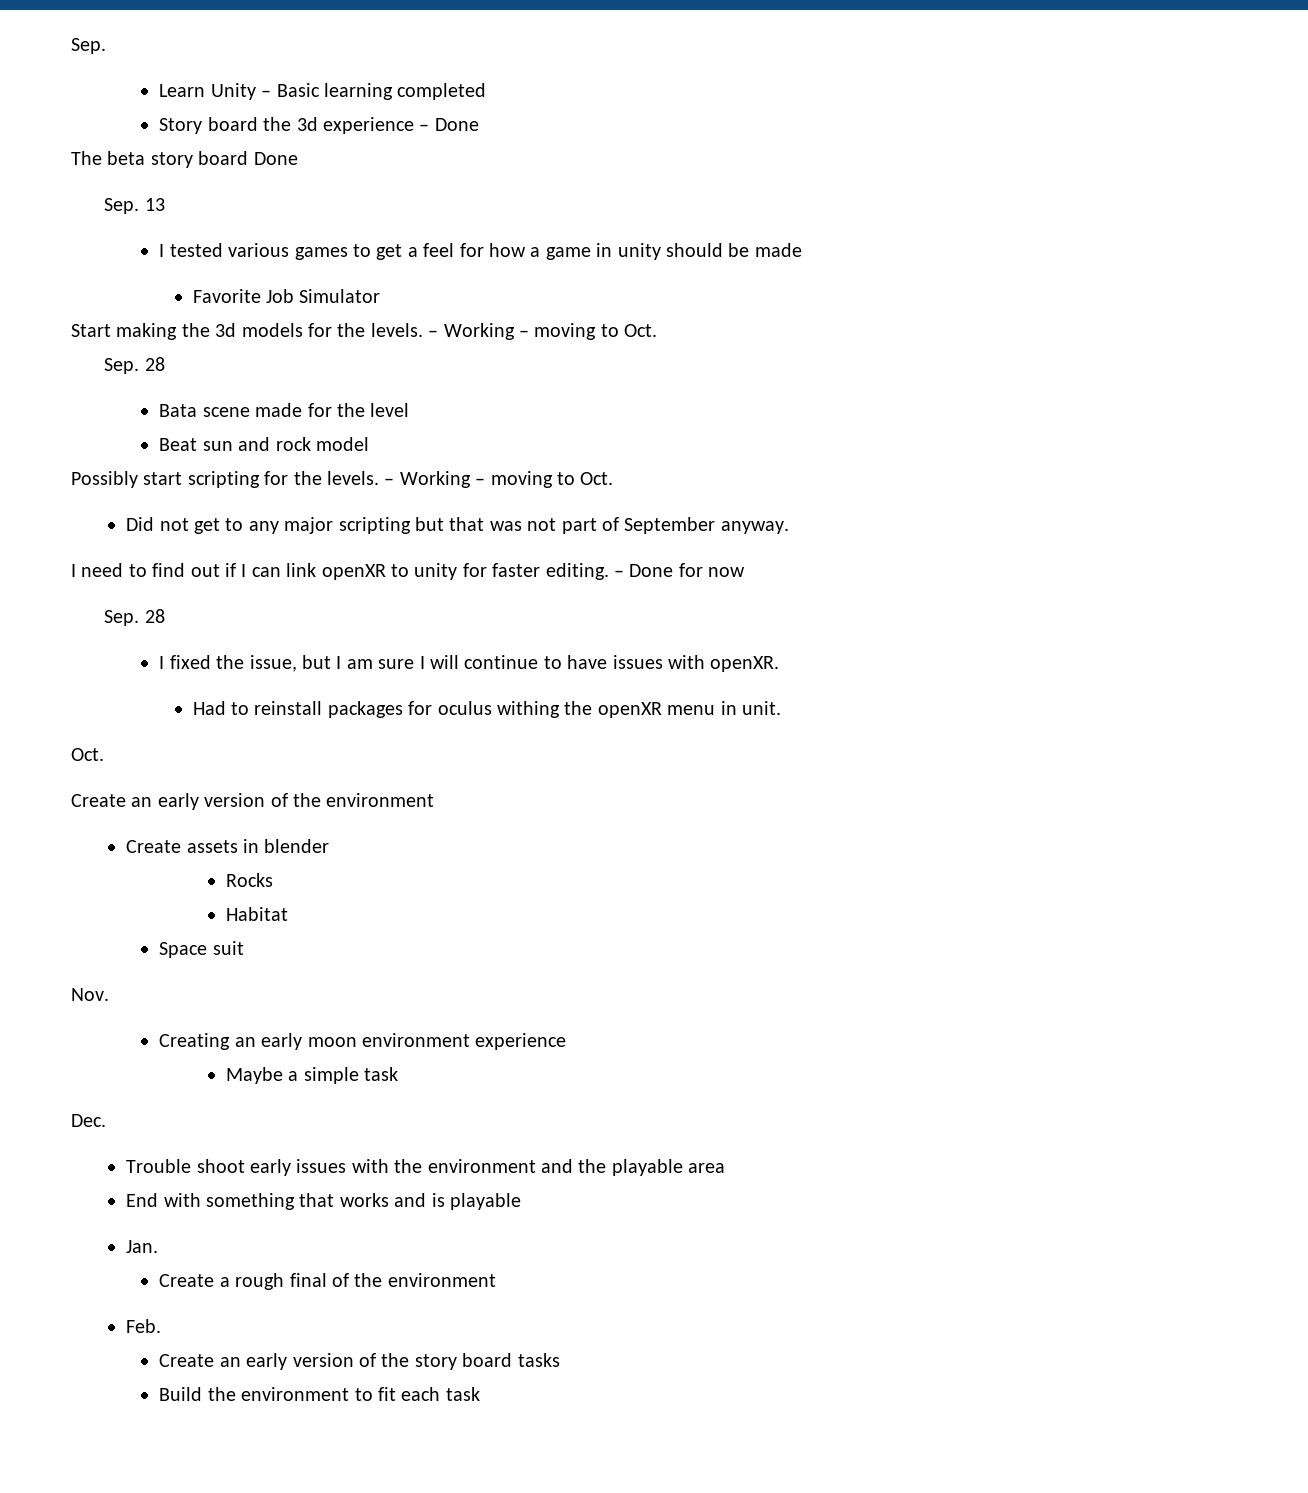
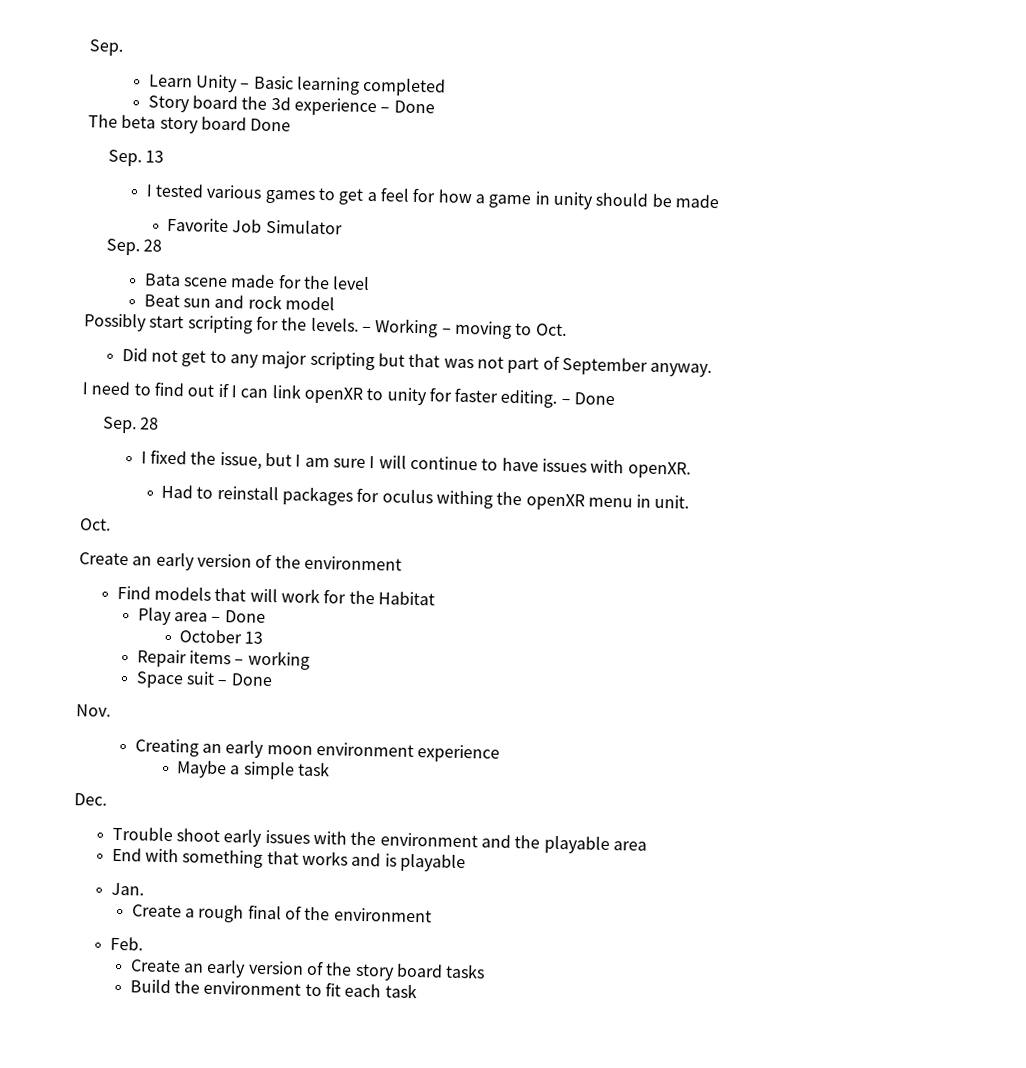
- Start making the 3d models for the levels. – Working – moving to Oct.
- I need to find out if I can link openXR to unity for faster editing. – Done for now
+ I need to find out if I can link openXR to unity for faster editing. – Done
- Create assets in blender
- Rocks
- Habitat
+ Find models that will work for the Habitat
+ Play area – Done
+ October 13
+ Repair items – working
- Space suit
+ Space suit – Done

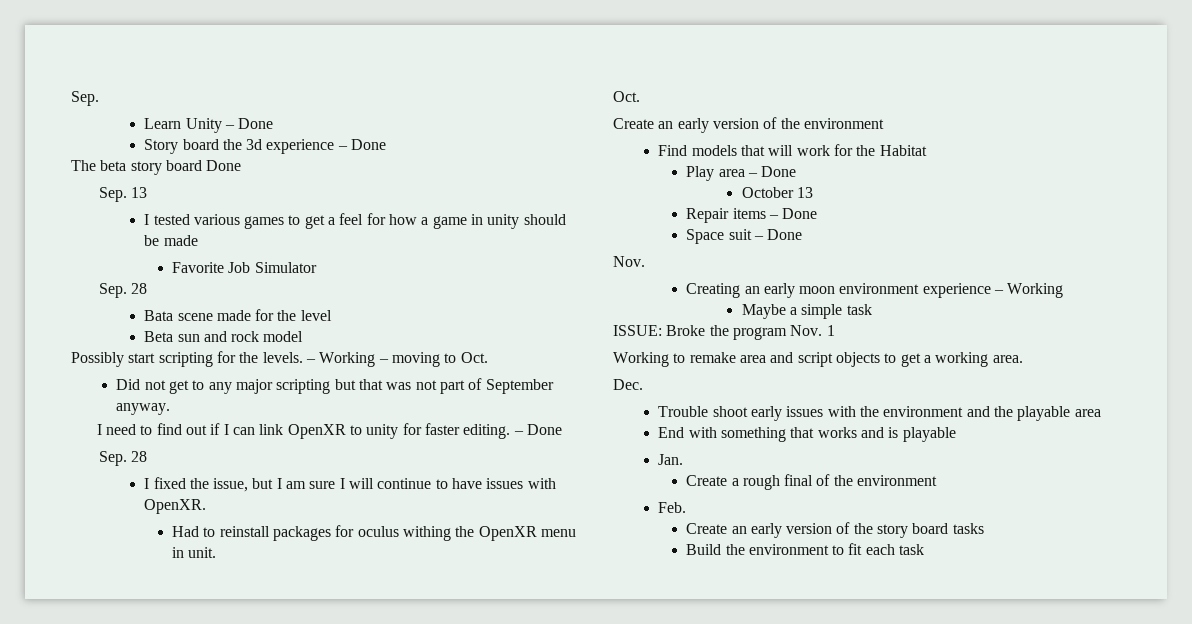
- Learn Unity – Basic learning completed
+ Learn Unity – Done
- Beat sun and rock model
+ Beta sun and rock model
- I need to find out if I can link openXR to unity for faster editing.
+ I need to find out if I can link OpenXR to unity for faster editing.
- I fixed the issue, but I am sure I will continue to have issues with openXR.
+ I fixed the issue, but I am sure I will continue to have issues with OpenXR.
- Had to reinstall packages for oculus withing the openXR menu in unit.
+ Had to reinstall packages for oculus withing the OpenXR menu in unit.
- Repair items – working
+ Repair items – Done
- Creating an early moon environment experience
+ Creating an early moon environment experience – Working
+ ISSUE: Broke the program Nov. 1
+ Working to remake area and script objects to get a working area.

